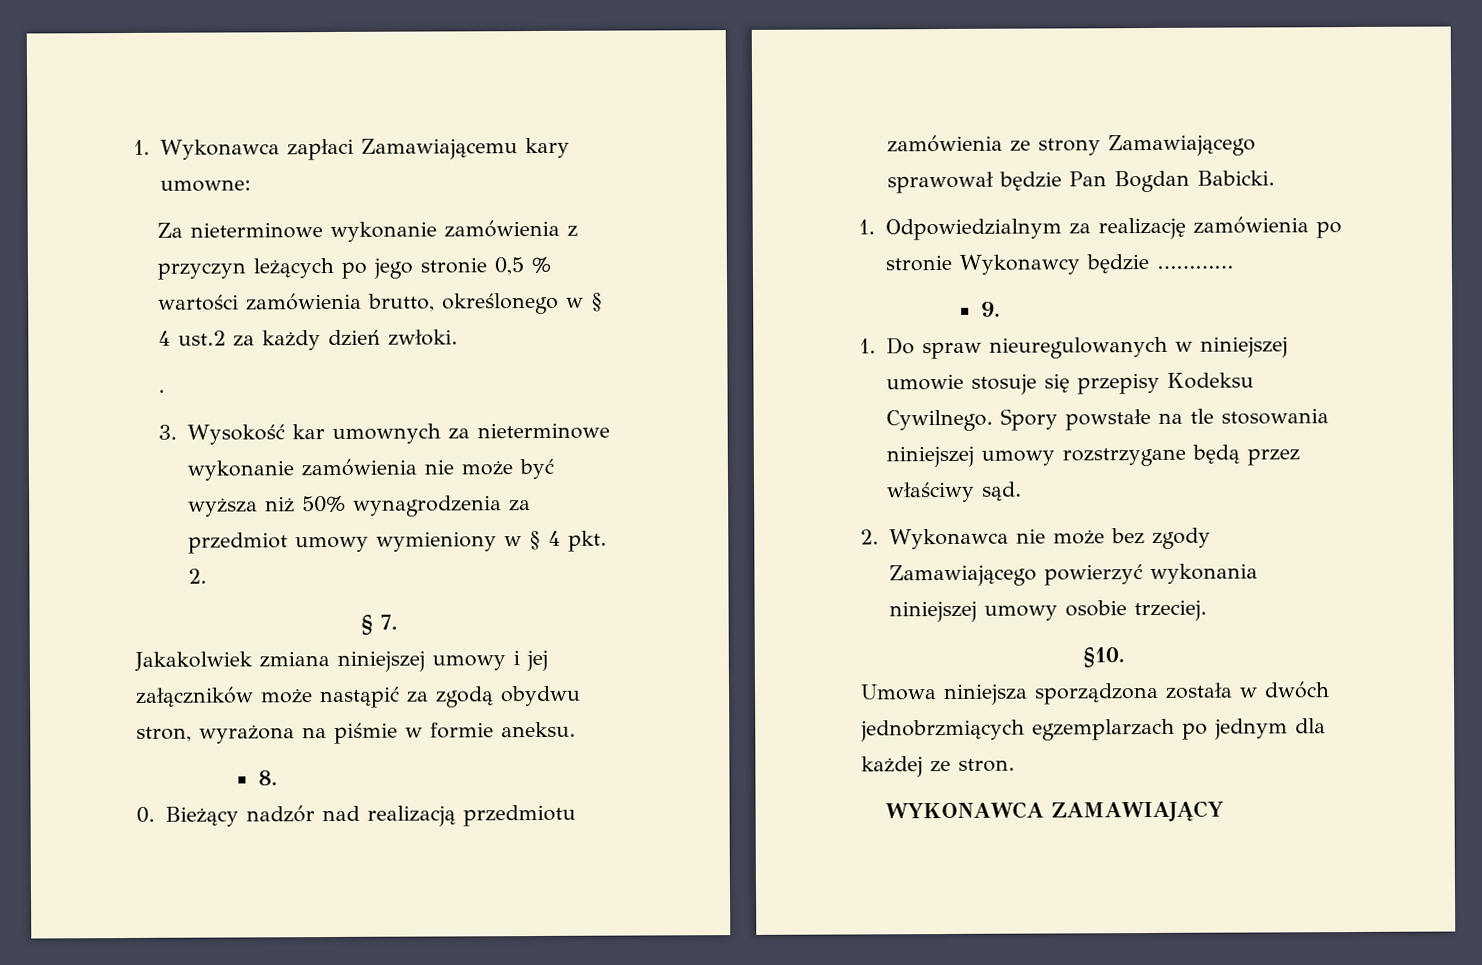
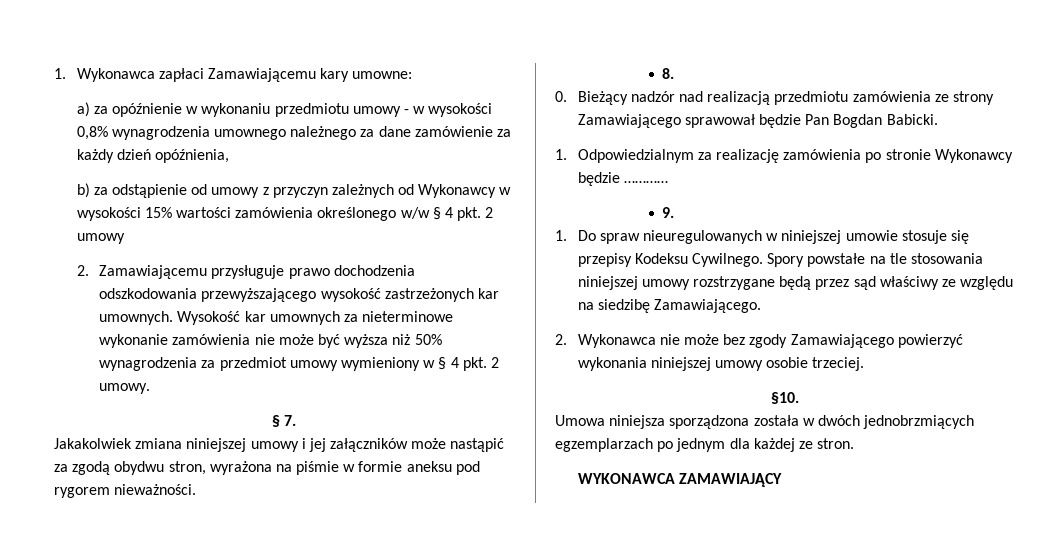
- Za nieterminowe wykonanie zamówienia z przyczyn leżących po jego stronie 0,5 % wartości zamówienia brutto, określonego w § 4 ust.2 za każdy dzień zwłoki.
- .
- 3. Wysokość kar umownych za nieterminowe wykonanie zamówienia nie może być wyższa niż 50% wynagrodzenia za przedmiot umowy wymieniony w § 4 pkt. 2.
+ a) za opóźnienie w wykonaniu przedmiotu umowy - w wysokości 0,8% wynagrodzenia umownego należnego za dane zamówienie za każdy dzień opóźnienia,
+ b) za odstąpienie od umowy z przyczyn zależnych od Wykonawcy w wysokości 15% wartości zamówienia określonego w/w § 4 pkt. 2 umowy
+ 2. Zamawiającemu przysługuje prawo dochodzenia odszkodowania przewyższającego wysokość zastrzeżonych kar umownych. Wysokość kar umownych za nieterminowe wykonanie zamówienia nie może być wyższa niż 50% wynagrodzenia za przedmiot umowy wymieniony w § 4 pkt. 2 umowy.
- Jakakolwiek zmiana niniejszej umowy i jej załączników może nastąpić za zgodą obydwu stron, wyrażona na piśmie w formie aneksu.
+ Jakakolwiek zmiana niniejszej umowy i jej załączników może nastąpić za zgodą obydwu stron, wyrażona na piśmie w formie aneksu pod rygorem nieważności.
- Spory powstałe na tle stosowania niniejszej umowy rozstrzygane będą przez właściwy sąd.
+ Spory powstałe na tle stosowania niniejszej umowy rozstrzygane będą przez sąd właściwy ze względu na siedzibę Zamawiającego.

